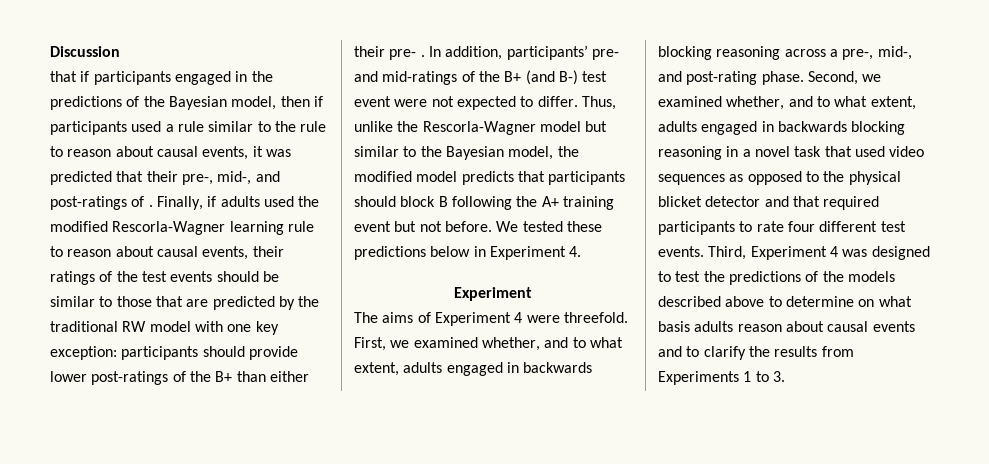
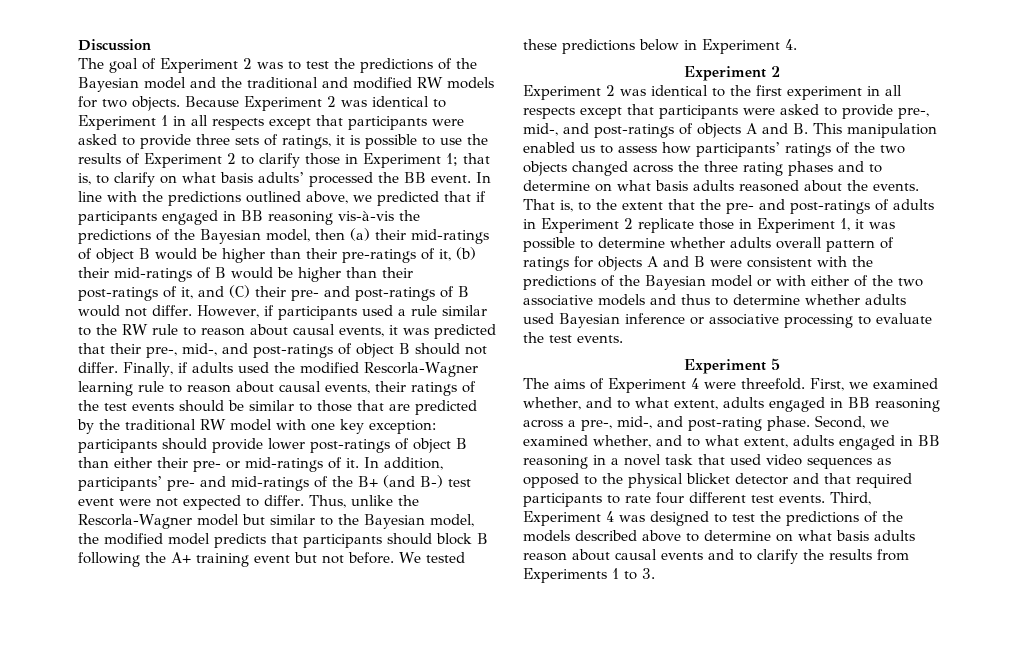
- that if participants engaged in the predictions of the Bayesian model, then if participants used a rule similar to the rule to reason about causal events, it was predicted that their pre-, mid-, and post-ratings of .
+ The goal of Experiment 2 was to test the predictions of the Bayesian model and the traditional and modified RW models for two objects. Because Experiment 2 was identical to Experiment 1 in all respects except that participants were asked to provide three sets of ratings, it is possible to use the results of Experiment 2 to clarify those in Experiment 1; that is, to clarify on what basis adults’ processed the BB event. In line with the predictions outlined above, we predicted that if participants engaged in BB reasoning vis-à-vis the predictions of the Bayesian model, then (a) their mid-ratings of object B would be higher than their pre-ratings of it, (b) their mid-ratings of B would be higher than their post-ratings of it, and (C) their pre- and post-ratings of B would not differ. However, if participants used a rule similar to the RW rule to reason about causal events, it was predicted that their pre-, mid-, and post-ratings of object B should not differ.
- Finally, if adults used the modified Rescorla-Wagner learning rule to reason about causal events, their ratings of the test events should be similar to those that are predicted by the traditional RW model with one key exception: participants should provide lower post-ratings of the B+ than either their pre- .
+ Finally, if adults used the modified Rescorla-Wagner learning rule to reason about causal events, their ratings of the test events should be similar to those that are predicted by the traditional RW model with one key exception: participants should provide lower post-ratings of object B than either their pre- or mid-ratings of it.
  We tested these predictions below in Experiment 4.
- Experiment
+ Experiment 2
+ Experiment 2 was identical to the first experiment in all respects except that participants were asked to provide pre-, mid-, and post-ratings of objects A and B. This manipulation enabled us to assess how participants’ ratings of the two objects changed across the three rating phases and to determine on what basis adults reasoned about the events. That is, to the extent that the pre- and post-ratings of adults in Experiment 2 replicate those in Experiment 1, it was possible to determine whether adults overall pattern of ratings for objects A and B were consistent with the predictions of the Bayesian model or with either of the two associative models and thus to determine whether adults used Bayesian inference or associative processing to evaluate the test events.
+ Experiment 5
- First, we examined whether, and to what extent, adults engaged in backwards blocking reasoning across a pre-, mid-, and post-rating phase.
+ First, we examined whether, and to what extent, adults engaged in BB reasoning across a pre-, mid-, and post-rating phase.
- Second, we examined whether, and to what extent, adults engaged in backwards blocking reasoning in a novel task that used video sequences as opposed to the physical blicket detector and that required participants to rate four different test events.
+ Second, we examined whether, and to what extent, adults engaged in BB reasoning in a novel task that used video sequences as opposed to the physical blicket detector and that required participants to rate four different test events.

